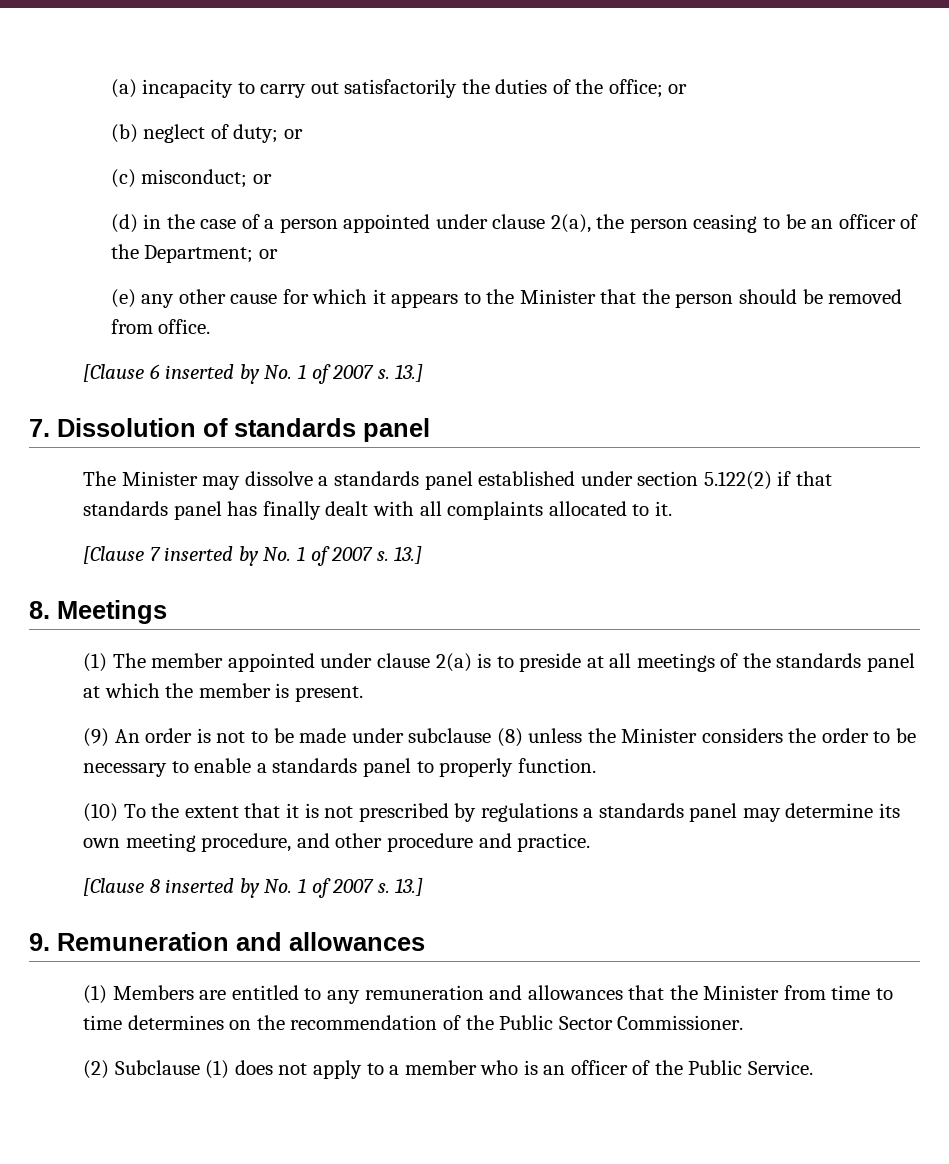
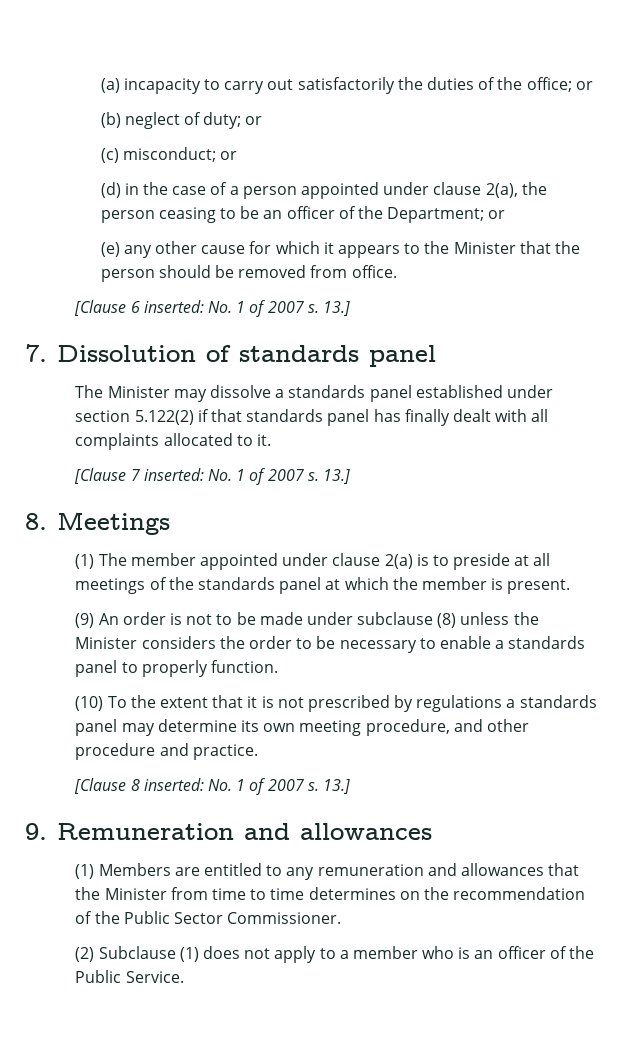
- [Clause 6 inserted by No. 1 of 2007 s.
+ [Clause 6 inserted: No. 1 of 2007 s.
- [Clause 7 inserted by No. 1 of 2007 s.
+ [Clause 7 inserted: No. 1 of 2007 s.
- [Clause 8 inserted by No. 1 of 2007 s.
+ [Clause 8 inserted: No. 1 of 2007 s.

